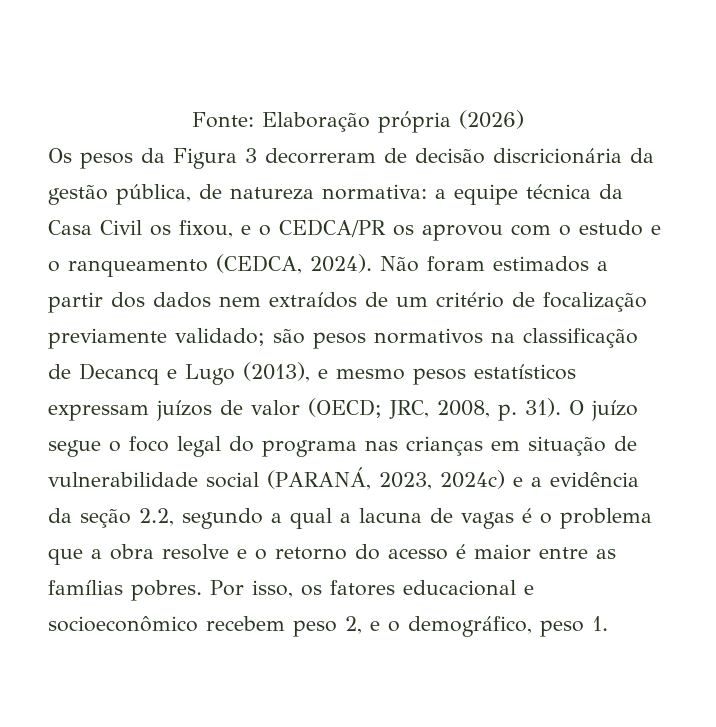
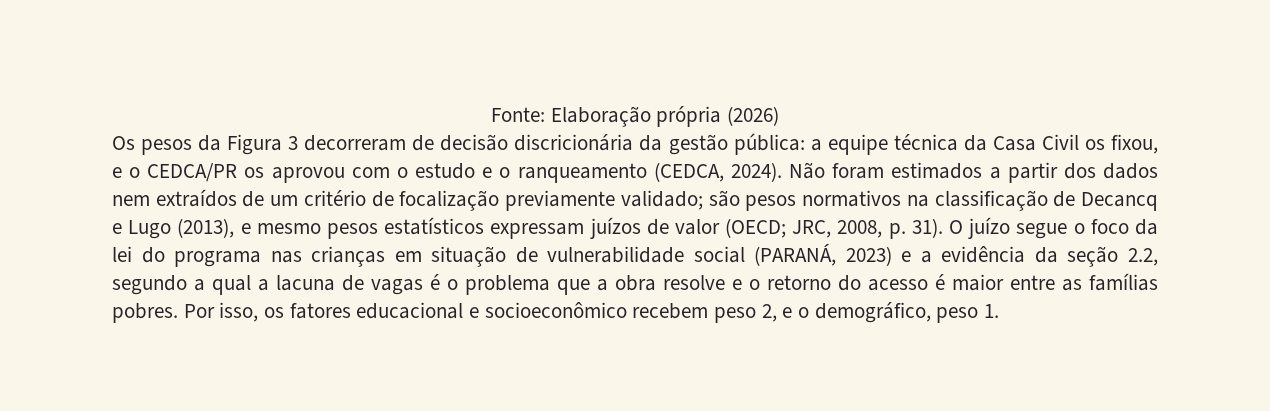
- Os pesos da Figura 3 decorreram de decisão discricionária da gestão pública, de natureza normativa: a equipe técnica da Casa Civil os fixou, e o CEDCA/PR os aprovou com o estudo e o ranqueamento (CEDCA, 2024).
+ Os pesos da Figura 3 decorreram de decisão discricionária da gestão pública: a equipe técnica da Casa Civil os fixou, e o CEDCA/PR os aprovou com o estudo e o ranqueamento (CEDCA, 2024).
- O juízo segue o foco legal do programa nas crianças em situação de vulnerabilidade social (PARANÁ, 2023, 2024c) e a evidência da seção 2.2, segundo a qual a lacuna de vagas é o problema que a obra resolve e o retorno do acesso é maior entre as famílias pobres.
+ O juízo segue o foco da lei do programa nas crianças em situação de vulnerabilidade social (PARANÁ, 2023) e a evidência da seção 2.2, segundo a qual a lacuna de vagas é o problema que a obra resolve e o retorno do acesso é maior entre as famílias pobres.

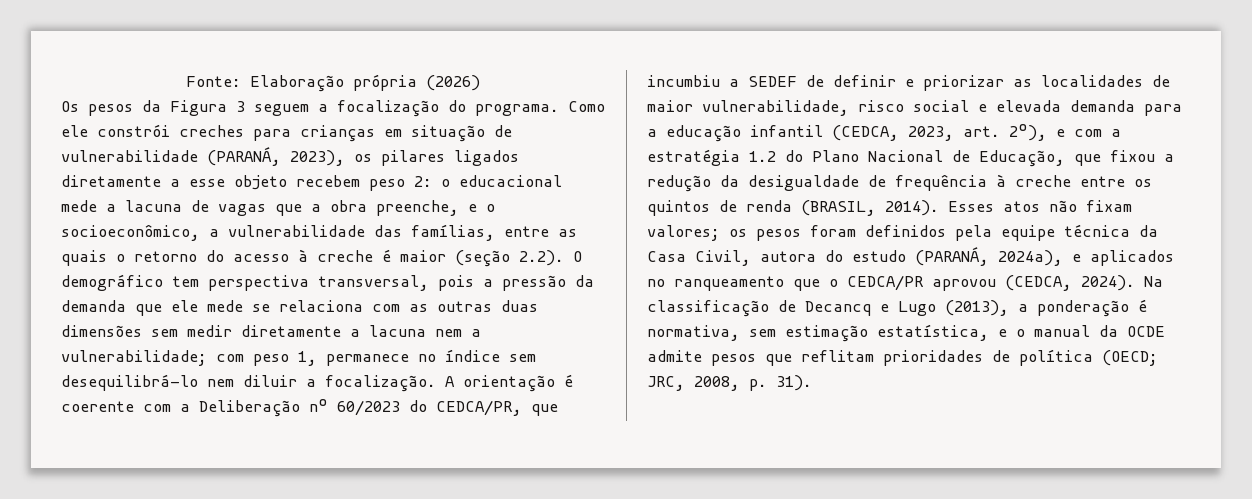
- Os pesos da Figura 3 decorreram de decisão discricionária da gestão pública: a equipe técnica da Casa Civil os fixou, e o CEDCA/PR os aprovou com o estudo e o ranqueamento (CEDCA, 2024). Não foram estimados a partir dos dados nem extraídos de um critério de focalização previamente validado; são pesos normativos na classificação de Decancq e Lugo (2013), e mesmo pesos estatísticos expressam juízos de valor (OECD; JRC, 2008, p. 31). O juízo segue o foco da lei do programa nas crianças em situação de vulnerabilidade social (PARANÁ, 2023) e a evidência da seção 2.2, segundo a qual a lacuna de vagas é o problema que a obra resolve e o retorno do acesso é maior entre as famílias pobres. Por isso, os fatores educacional e socioeconômico recebem peso 2, e o demográfico, peso 1.
+ Os pesos da Figura 3 seguem a focalização do programa. Como ele constrói creches para crianças em situação de vulnerabilidade (PARANÁ, 2023), os pilares ligados diretamente a esse objeto recebem peso 2: o educacional mede a lacuna de vagas que a obra preenche, e o socioeconômico, a vulnerabilidade das famílias, entre as quais o retorno do acesso à creche é maior (seção 2.2). O demográfico tem perspectiva transversal, pois a pressão da demanda que ele mede se relaciona com as outras duas dimensões sem medir diretamente a lacuna nem a vulnerabilidade; com peso 1, permanece no índice sem desequilibrá-lo nem diluir a focalização. A orientação é coerente com a Deliberação nº 60/2023 do CEDCA/PR, que incumbiu a SEDEF de definir e priorizar as localidades de maior vulnerabilidade, risco social e elevada demanda para a educação infantil (CEDCA, 2023, art. 2º), e com a estratégia 1.2 do Plano Nacional de Educação, que fixou a redução da desigualdade de frequência à creche entre os quintos de renda (BRASIL, 2014). Esses atos não fixam valores; os pesos foram definidos pela equipe técnica da Casa Civil, autora do estudo (PARANÁ, 2024a), e aplicados no ranqueamento que o CEDCA/PR aprovou (CEDCA, 2024). Na classificação de Decancq e Lugo (2013), a ponderação é normativa, sem estimação estatística, e o manual da OCDE admite pesos que reflitam prioridades de política (OECD; JRC, 2008, p. 31).

